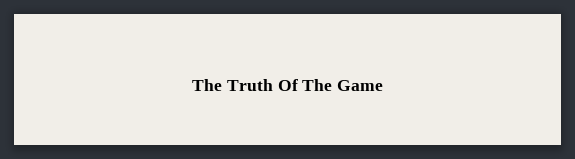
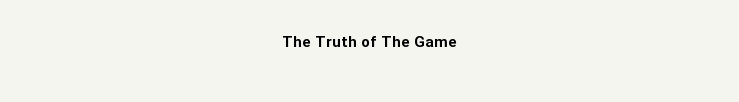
- The Truth Of The Game
+ The Truth of The Game

